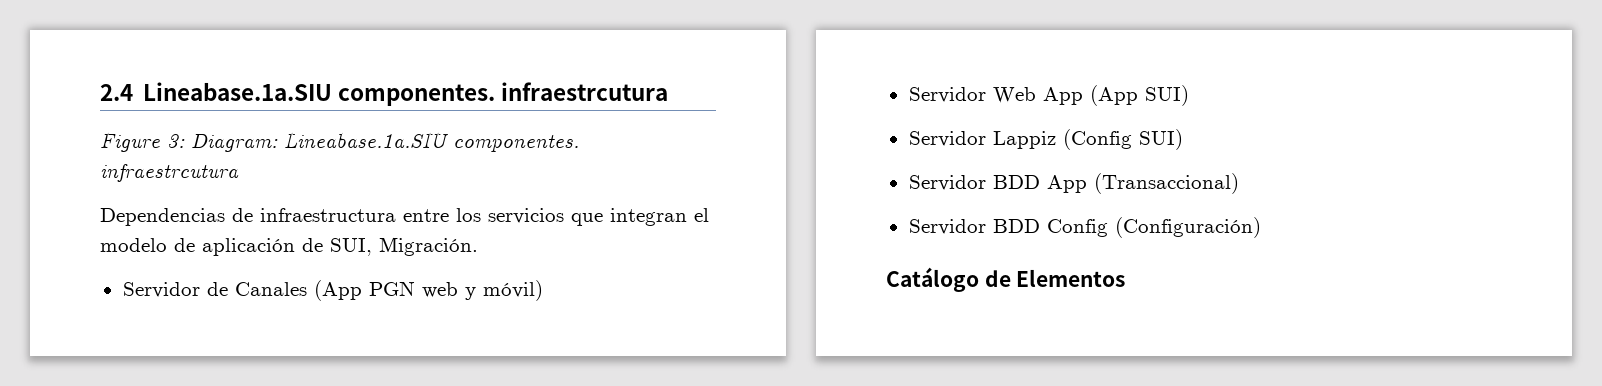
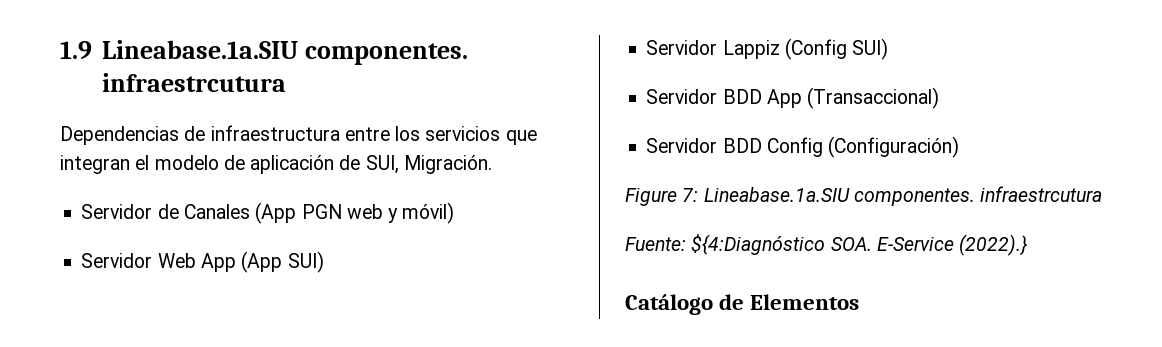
- 2.4 Lineabase.1a.SIU componentes. infraestrcutura
- Figure 3: Diagram: Lineabase.1a.SIU componentes. infraestrcutura
+ 1.9 Lineabase.1a.SIU componentes. infraestrcutura
+ Figure 7: Lineabase.1a.SIU componentes. infraestrcutura
+ Fuente: ${4:Diagnóstico SOA. E-Service (2022).}

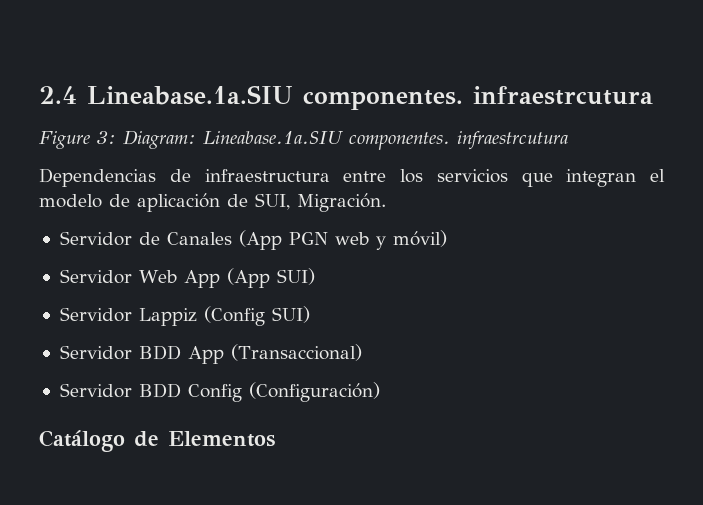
- 1.9 Lineabase.1a.SIU componentes. infraestrcutura
+ 2.4 Lineabase.1a.SIU componentes. infraestrcutura
+ Figure 3: Diagram: Lineabase.1a.SIU componentes. infraestrcutura
- Figure 7: Lineabase.1a.SIU componentes. infraestrcutura
- Fuente: ${4:Diagnóstico SOA. E-Service (2022).}

